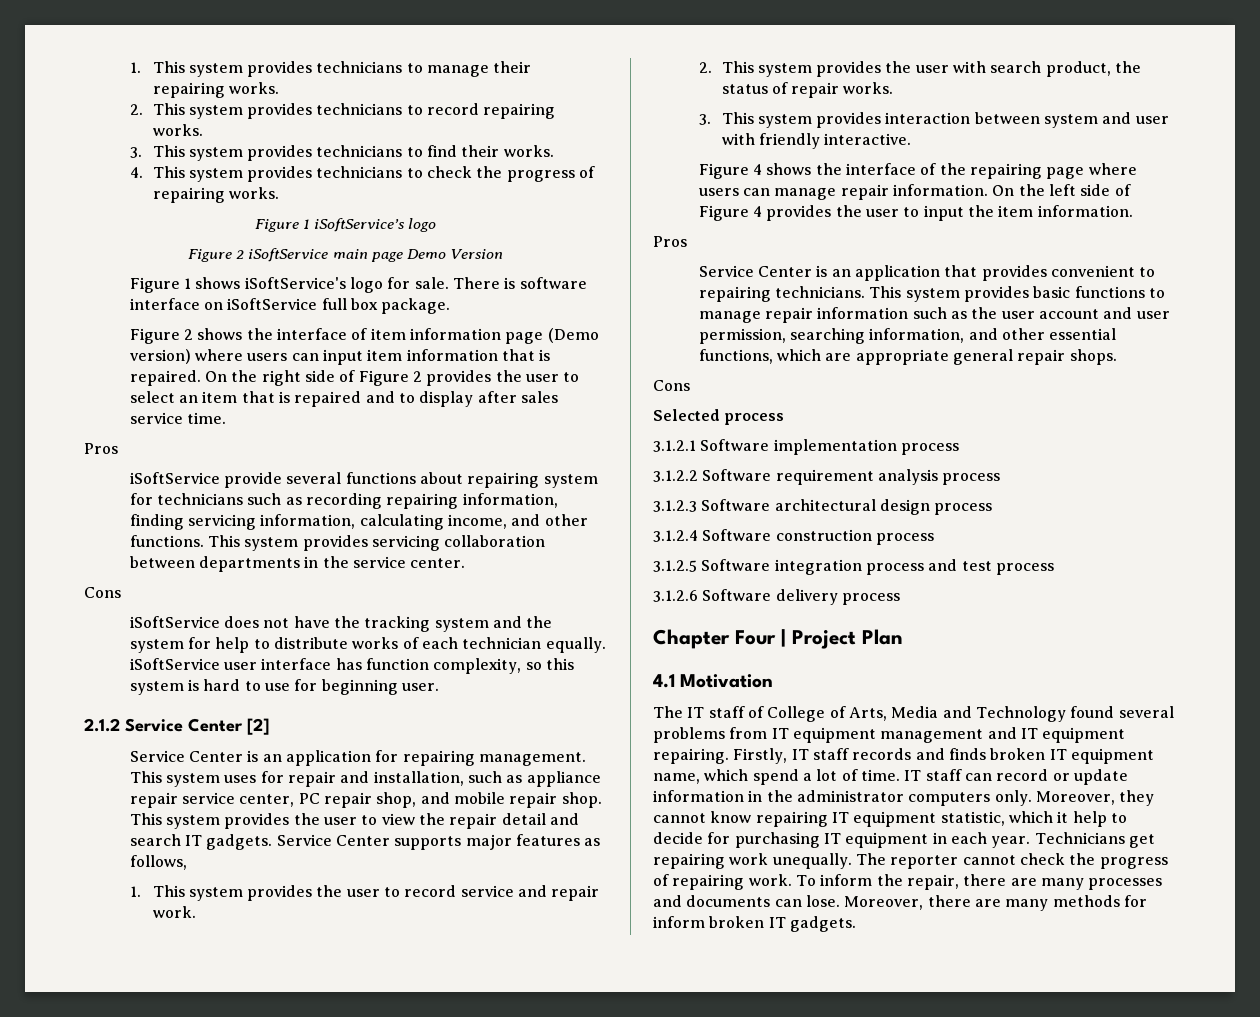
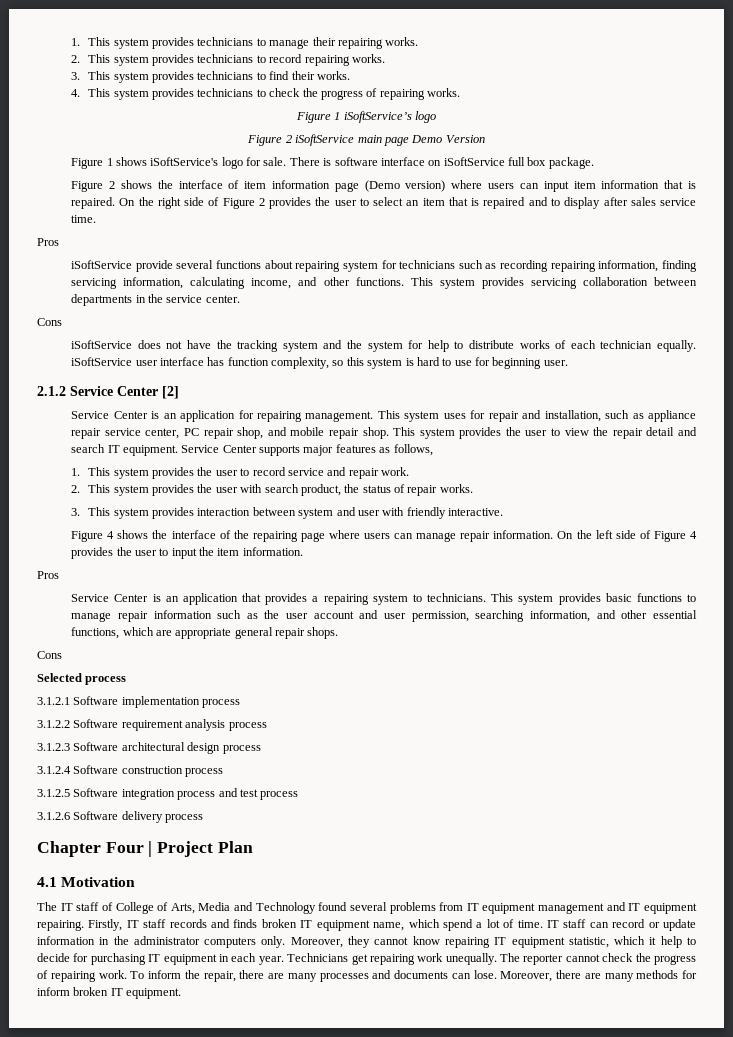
- This system provides the user to view the repair detail and search IT gadgets.
+ This system provides the user to view the repair detail and search IT equipment.
- Service Center is an application that provides convenient to repairing technicians.
+ Service Center is an application that provides a repairing system to technicians.
- Moreover, there are many methods for inform broken IT gadgets.
+ Moreover, there are many methods for inform broken IT equipment.

